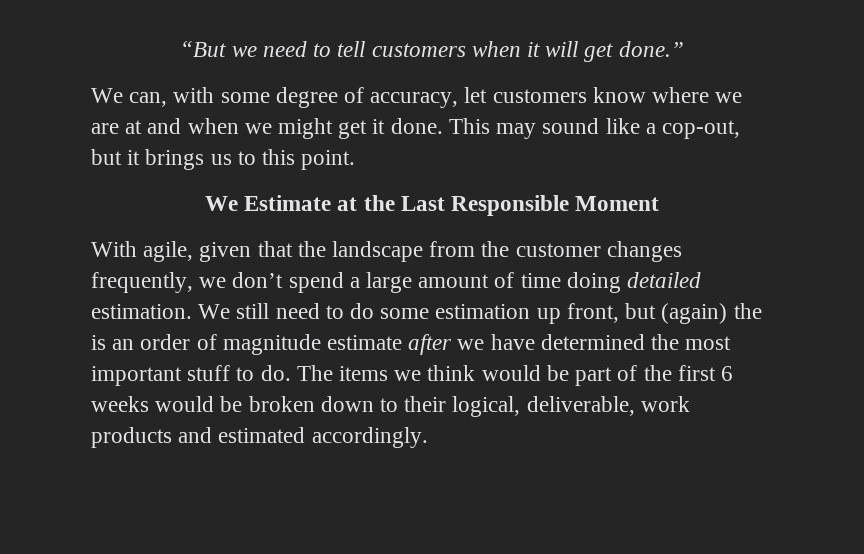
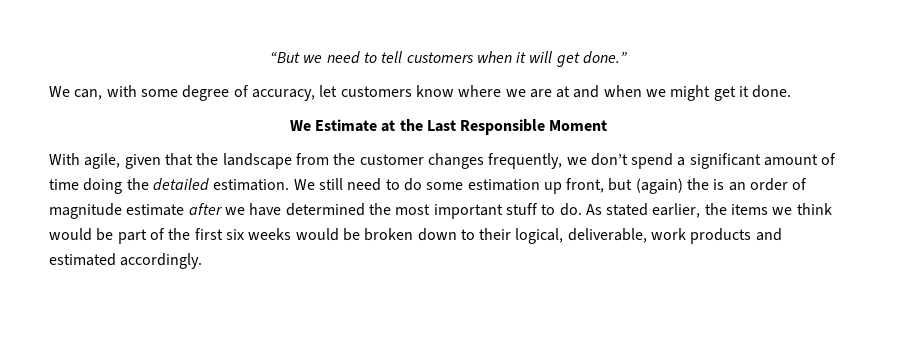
- This may sound like a cop-out, but it brings us to this point.
- With agile, given that the landscape from the customer changes frequently, we don’t spend a large amount of time doing detailed estimation.
+ With agile, given that the landscape from the customer changes frequently, we don’t spend a significant amount of time doing the detailed estimation.
- The items we think would be part of the first 6 weeks would be broken down to their logical, deliverable, work products and estimated accordingly.
+ As stated earlier, the items we think would be part of the first six weeks would be broken down to their logical, deliverable, work products and estimated accordingly.

